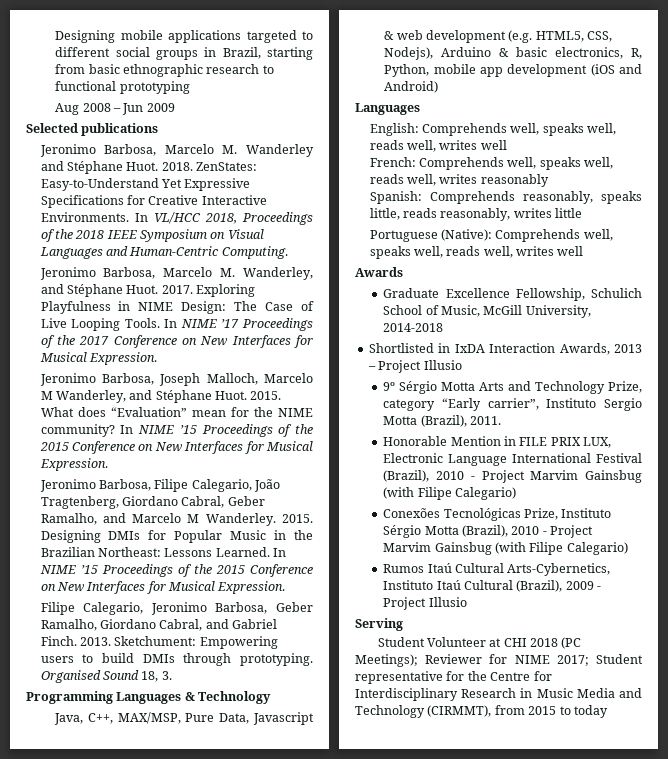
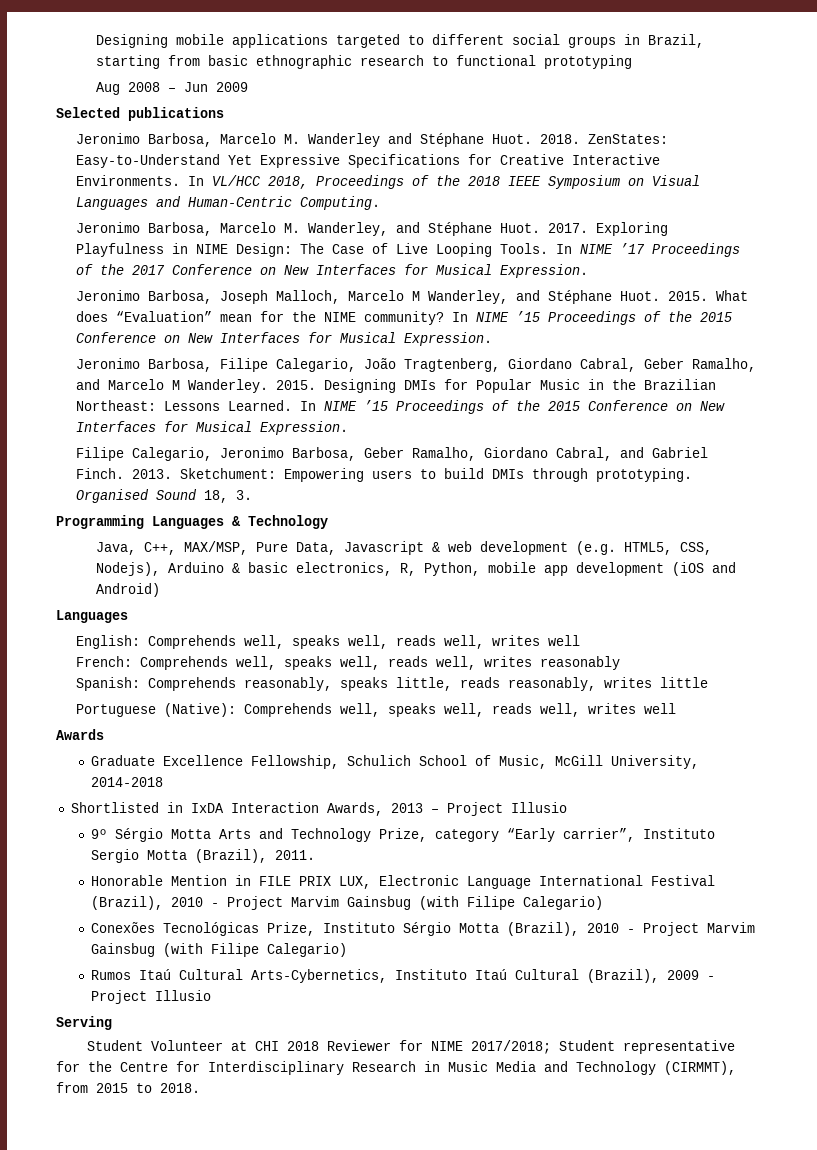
- Student Volunteer at CHI 2018 (PC Meetings); Reviewer for NIME 2017; Student representative for the Centre for Interdisciplinary Research in Music Media and Technology (CIRMMT), from 2015 to today
+ Student Volunteer at CHI 2018 Reviewer for NIME 2017/2018; Student representative for the Centre for Interdisciplinary Research in Music Media and Technology (CIRMMT), from 2015 to 2018.

